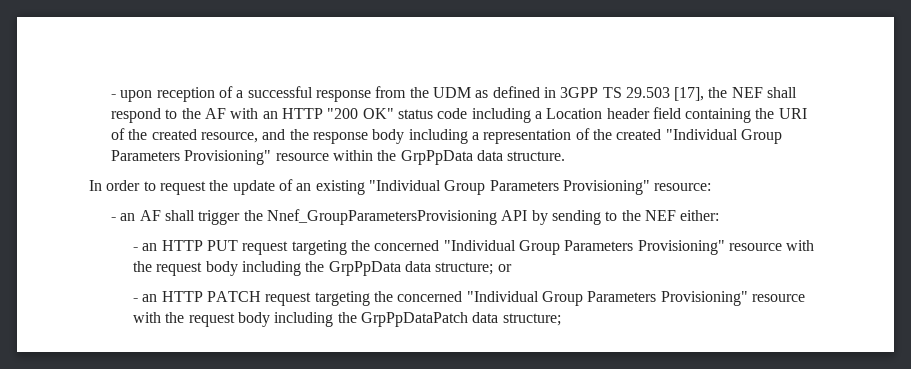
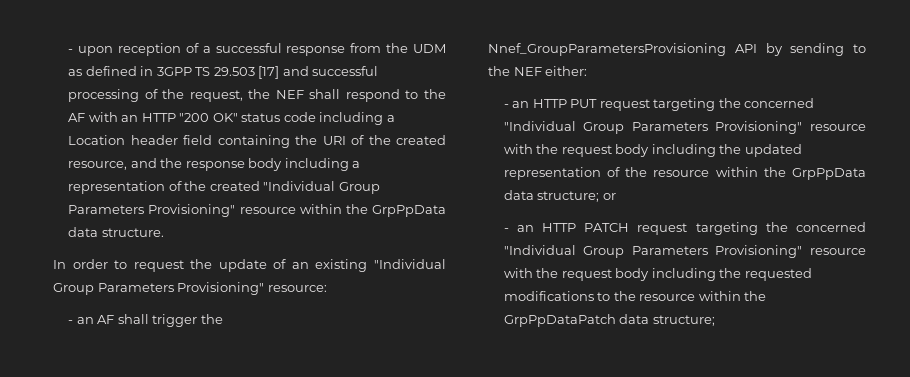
- - upon reception of a successful response from the UDM as defined in 3GPP TS 29.503 [17], the NEF shall respond to the AF with an HTTP "200 OK" status code including a Location header field containing the URI of the created resource, and the response body including a representation of the created "Individual Group Parameters Provisioning" resource within the GrpPpData data structure.
+ - upon reception of a successful response from the UDM as defined in 3GPP TS 29.503 [17] and successful processing of the request, the NEF shall respond to the AF with an HTTP "200 OK" status code including a Location header field containing the URI of the created resource, and the response body including a representation of the created "Individual Group Parameters Provisioning" resource within the GrpPpData data structure.
- - an HTTP PUT request targeting the concerned "Individual Group Parameters Provisioning" resource with the request body including the GrpPpData data structure; or
+ - an HTTP PUT request targeting the concerned "Individual Group Parameters Provisioning" resource with the request body including the updated representation of the resource within the GrpPpData data structure; or
- - an HTTP PATCH request targeting the concerned "Individual Group Parameters Provisioning" resource with the request body including the GrpPpDataPatch data structure;
+ - an HTTP PATCH request targeting the concerned "Individual Group Parameters Provisioning" resource with the request body including the requested modifications to the resource within the GrpPpDataPatch data structure;

